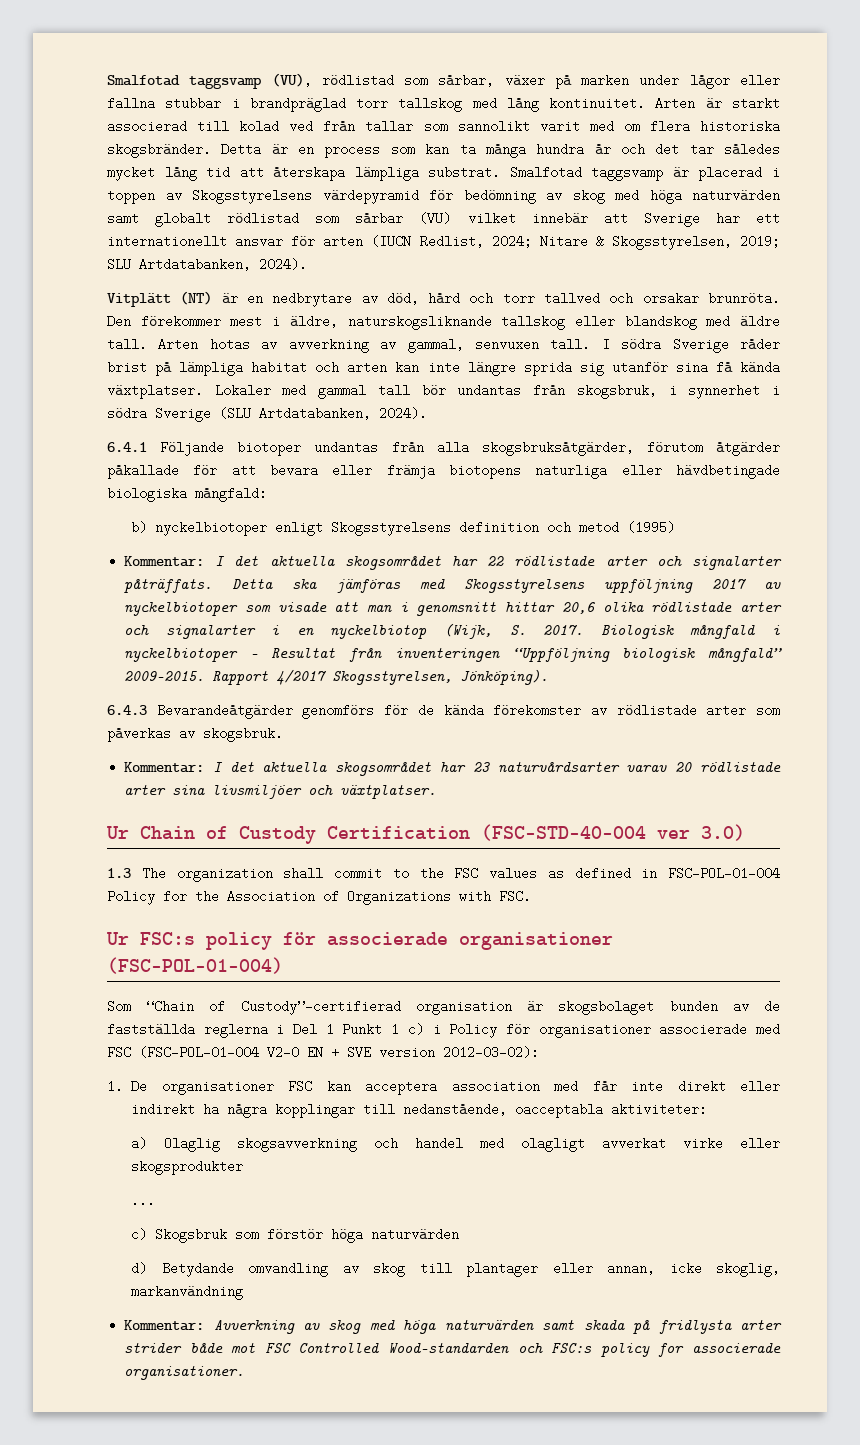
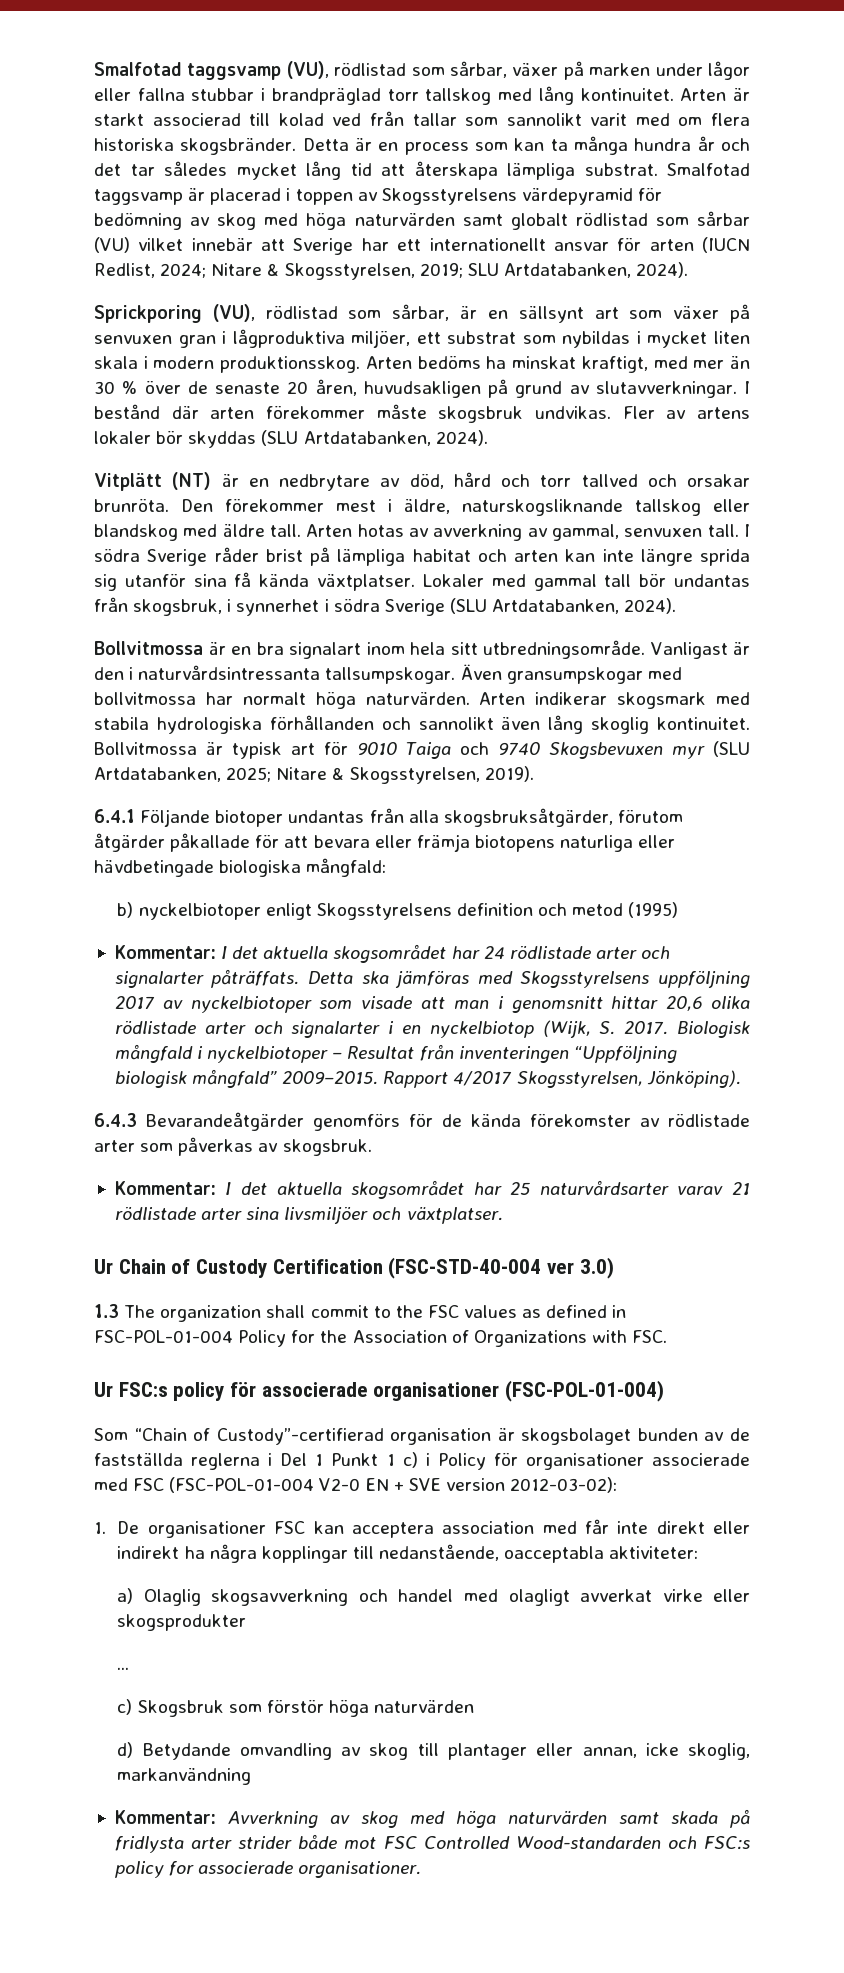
+ Sprickporing (VU), rödlistad som sårbar, är en sällsynt art som växer på senvuxen gran i lågproduktiva miljöer, ett substrat som nybildas i mycket liten skala i modern produktionsskog. Arten bedöms ha minskat kraftigt, med mer än 30 % över de senaste 20 åren, huvudsakligen på grund av slutavverkningar. I bestånd där arten förekommer måste skogsbruk undvikas. Fler av artens lokaler bör skyddas (SLU Artdatabanken, 2024).
+ Bollvitmossa är en bra signalart inom hela sitt utbredningsområde. Vanligast är den i naturvårdsintressanta tallsumpskogar. Även gransumpskogar med bollvitmossa har normalt höga naturvärden. Arten indikerar skogsmark med stabila hydrologiska förhållanden och sannolikt även lång skoglig kontinuitet. Bollvitmossa är typisk art för 9010 Taiga och 9740 Skogsbevuxen myr (SLU Artdatabanken, 2025; Nitare & Skogsstyrelsen, 2019).
- Kommentar: I det aktuella skogsområdet har 22 rödlistade arter och signalarter påträffats.
+ Kommentar: I det aktuella skogsområdet har 24 rödlistade arter och signalarter påträffats.
- Kommentar: I det aktuella skogsområdet har 23 naturvårdsarter varav 20 rödlistade arter sina livsmiljöer och växtplatser.
+ Kommentar: I det aktuella skogsområdet har 25 naturvårdsarter varav 21 rödlistade arter sina livsmiljöer och växtplatser.

